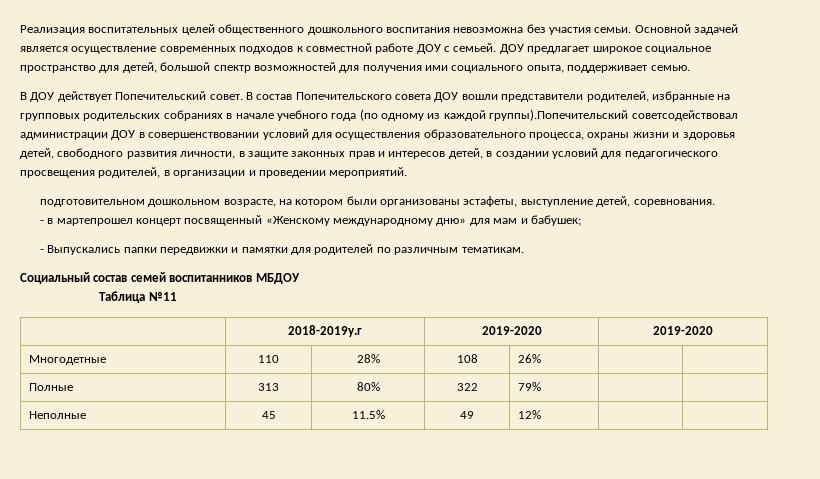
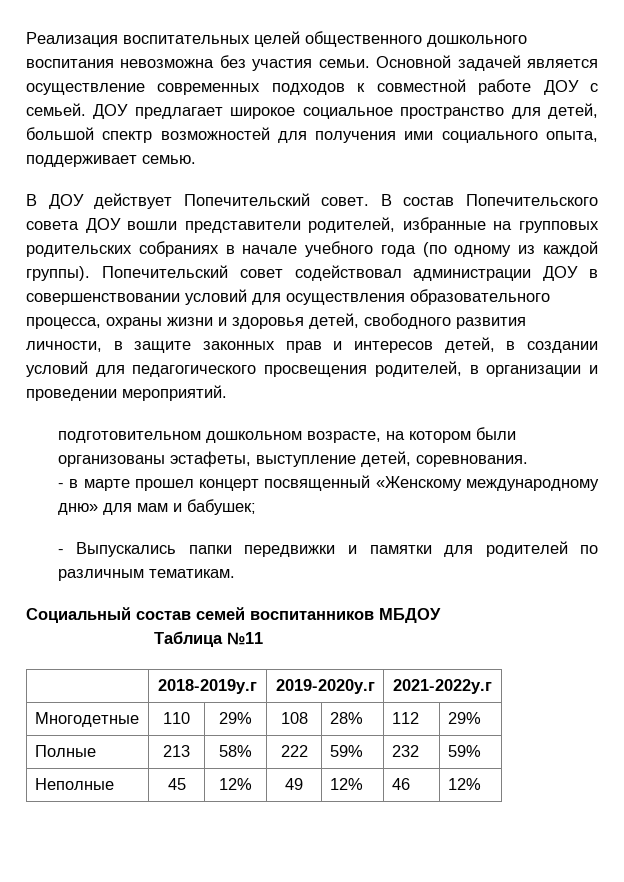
- В состав Попечительского совета ДОУ вошли представители родителей, избранные на групповых родительских собраниях в начале учебного года (по одному из каждой группы).Попечительский советсодействовал администрации ДОУ в совершенствовании условий для осуществления образовательного процесса, охраны жизни и здоровья детей, свободного развития личности, в защите законных прав и интересов детей, в создании условий для педагогического просвещения родителей, в организации и проведении мероприятий.
+ В состав Попечительского совета ДОУ вошли представители родителей, избранные на групповых родительских собраниях в начале учебного года (по одному из каждой группы). Попечительский совет содействовал администрации ДОУ в совершенствовании условий для осуществления образовательного процесса, охраны жизни и здоровья детей, свободного развития личности, в защите законных прав и интересов детей, в создании условий для педагогического просвещения родителей, в организации и проведении мероприятий.
- - в мартепрошел концерт посвященный «Женскому международному дню» для мам и бабушек;
+ - в марте прошел концерт посвященный «Женскому международному дню» для мам и бабушек;
- | 2018-2019у.г | 2019-2020 | 2019-2020
+ | 2018-2019у.г | 2019-2020у.г | 2021-2022у.г
- Многодетные | 110 | 28% | 108 | 26% | |
- Полные | 313 | 80% | 322 | 79% | |
+ Многодетные | 110 | 29% | 108 | 28% | 112 | 29%
+ Полные | 213 | 58% | 222 | 59% | 232 | 59%
- Неполные | 45 | 11.5% | 49 | 12% | |
+ Неполные | 45 | 12% | 49 | 12% | 46 | 12%

